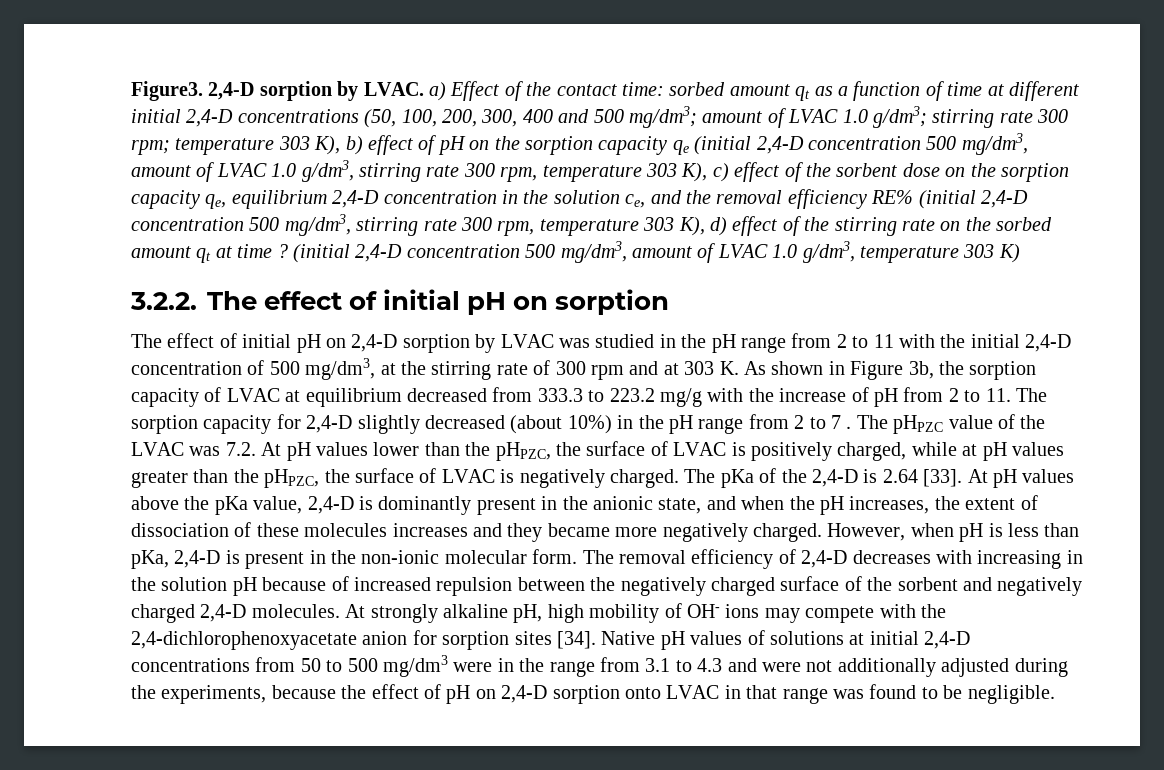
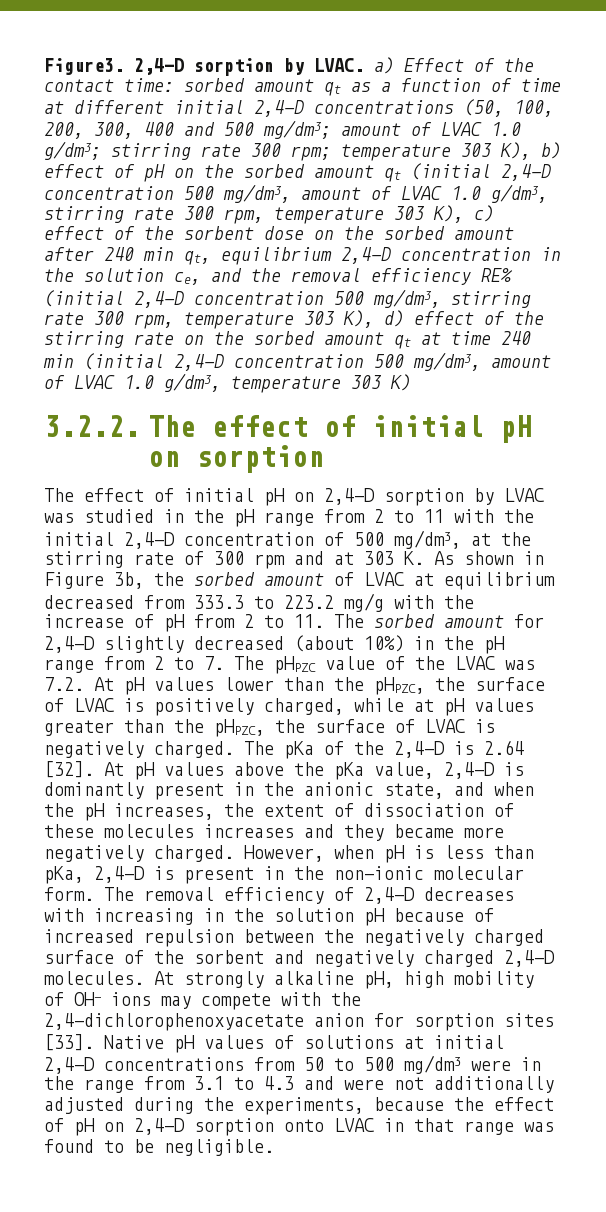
- temperature 303 K), b) effect of pH on the sorption capacity qe (initial 2,4-D concentration 500 mg/dm3, amount of LVAC 1.0 g/dm3, stirring rate 300 rpm, temperature 303 K), c) effect of the sorbent dose on the sorption capacity qe, equilibrium 2,4-D concentration in the solution ce, and the removal efficiency RE% (initial 2,4-D concentration 500 mg/dm3, stirring rate 300 rpm, temperature 303 K), d) effect of the stirring rate on the sorbed amount qt at time ? (initial 2,4-D concentration 500 mg/dm3, amount of LVAC 1.0 g/dm3, temperature 303 K)
+ temperature 303 K), b) effect of pH on the sorbed amount qt (initial 2,4-D concentration 500 mg/dm3, amount of LVAC 1.0 g/dm3, stirring rate 300 rpm, temperature 303 K), c) effect of the sorbent dose on the sorbed amount after 240 min qt, equilibrium 2,4-D concentration in the solution ce, and the removal efficiency RE% (initial 2,4-D concentration 500 mg/dm3, stirring rate 300 rpm, temperature 303 K), d) effect of the stirring rate on the sorbed amount qt at time 240 min (initial 2,4-D concentration 500 mg/dm3, amount of LVAC 1.0 g/dm3, temperature 303 K)
- The effect of initial pH on 2,4-D sorption by LVAC was studied in the pH range from 2 to 11 with the initial 2,4-D concentration of 500 mg/dm3, at the stirring rate of 300 rpm and at 303 K. As shown in Figure 3b, the sorption capacity of LVAC at equilibrium decreased from 333.3 to 223.2 mg/g with the increase of pH from 2 to 11. The sorption capacity for 2,4-D slightly decreased (about 10%) in the pH range from 2 to 7 . The pHPZC value of the LVAC was 7.2. At pH values lower than the pHPZC, the surface of LVAC is positively charged, while at pH values greater than the pHPZC, the surface of LVAC is negatively charged.
+ The effect of initial pH on 2,4-D sorption by LVAC was studied in the pH range from 2 to 11 with the initial 2,4-D concentration of 500 mg/dm3, at the stirring rate of 300 rpm and at 303 K. As shown in Figure 3b, the sorbed amount of LVAC at equilibrium decreased from 333.3 to 223.2 mg/g with the increase of pH from 2 to 11. The sorbed amount for 2,4-D slightly decreased (about 10%) in the pH range from 2 to 7. The pHPZC value of the LVAC was 7.2. At pH values lower than the pHPZC, the surface of LVAC is positively charged, while at pH values greater than the pHPZC, the surface of LVAC is negatively charged.
- The pKa of the 2,4-D is 2.64 [33].
+ The pKa of the 2,4-D is 2.64 [32].
- At strongly alkaline pH, high mobility of OH- ions may compete with the 2,4-dichlorophenoxyacetate anion for sorption sites [34].
+ At strongly alkaline pH, high mobility of OH- ions may compete with the 2,4-dichlorophenoxyacetate anion for sorption sites [33].

